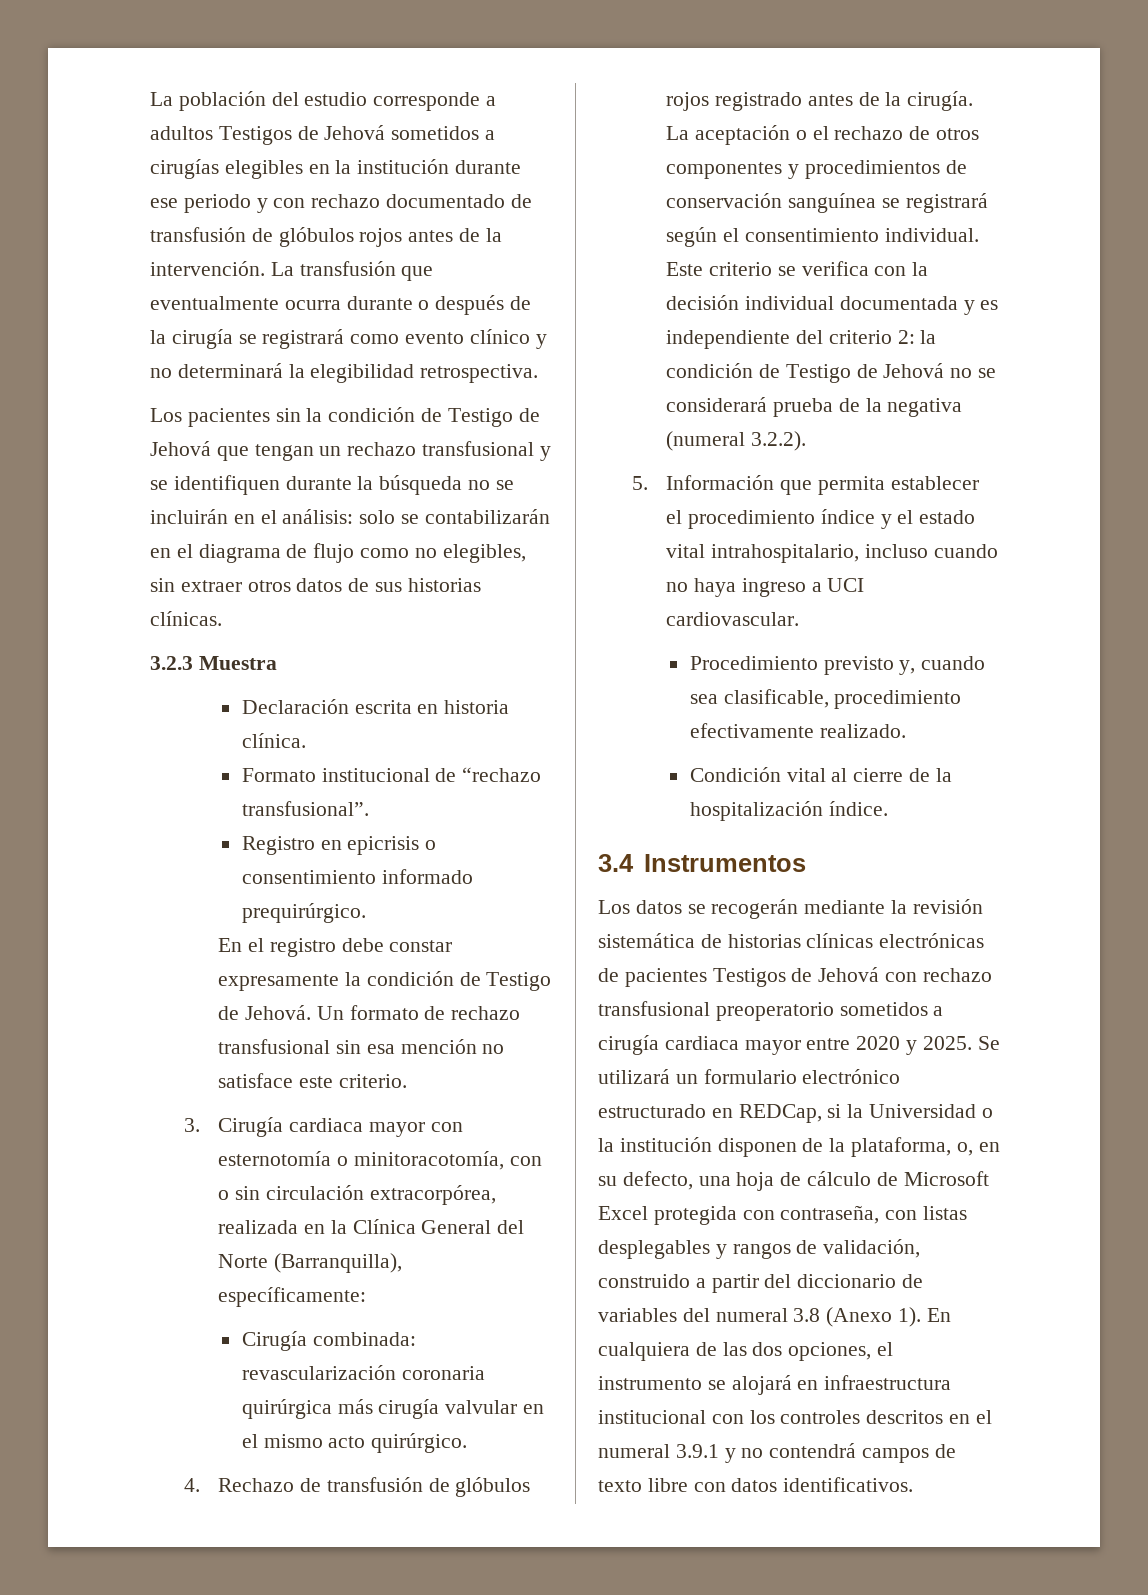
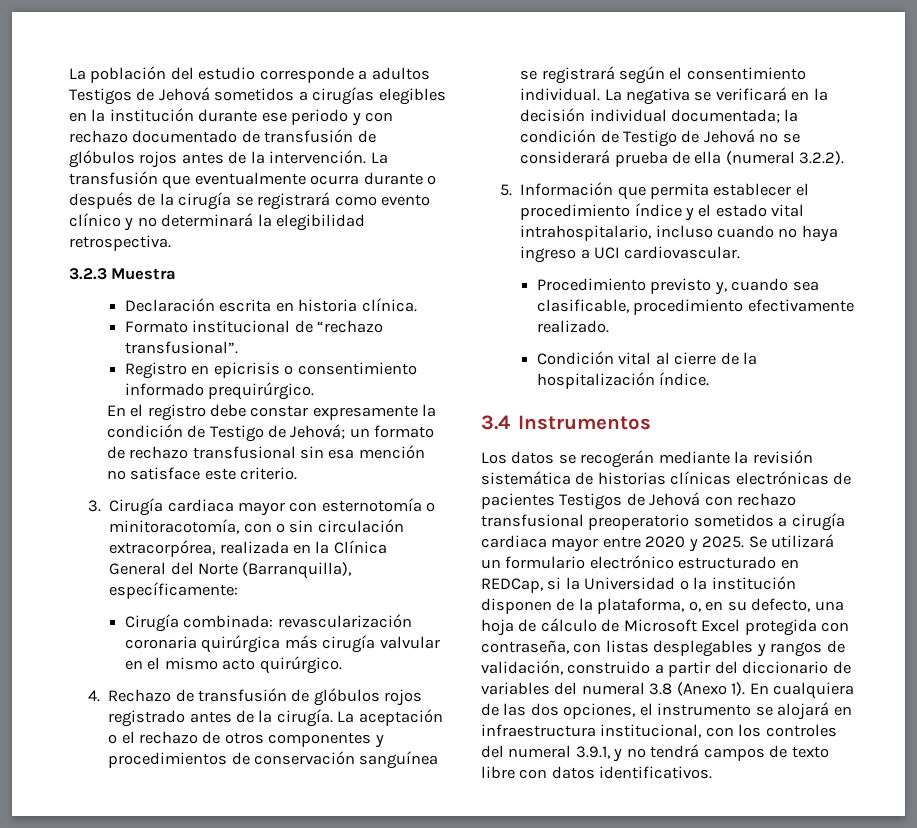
- Los pacientes sin la condición de Testigo de Jehová que tengan un rechazo transfusional y se identifiquen durante la búsqueda no se incluirán en el análisis: solo se contabilizarán en el diagrama de flujo como no elegibles, sin extraer otros datos de sus historias clínicas.
- En el registro debe constar expresamente la condición de Testigo de Jehová. Un formato de rechazo transfusional sin esa mención no satisface este criterio.
+ En el registro debe constar expresamente la condición de Testigo de Jehová; un formato de rechazo transfusional sin esa mención no satisface este criterio.
- Este criterio se verifica con la decisión individual documentada y es independiente del criterio 2: la condición de Testigo de Jehová no se considerará prueba de la negativa (numeral 3.2.2).
+ La negativa se verificará en la decisión individual documentada; la condición de Testigo de Jehová no se considerará prueba de ella (numeral 3.2.2).
- En cualquiera de las dos opciones, el instrumento se alojará en infraestructura institucional con los controles descritos en el numeral 3.9.1 y no contendrá campos de texto libre con datos identificativos.
+ En cualquiera de las dos opciones, el instrumento se alojará en infraestructura institucional, con los controles del numeral 3.9.1, y no tendrá campos de texto libre con datos identificativos.

